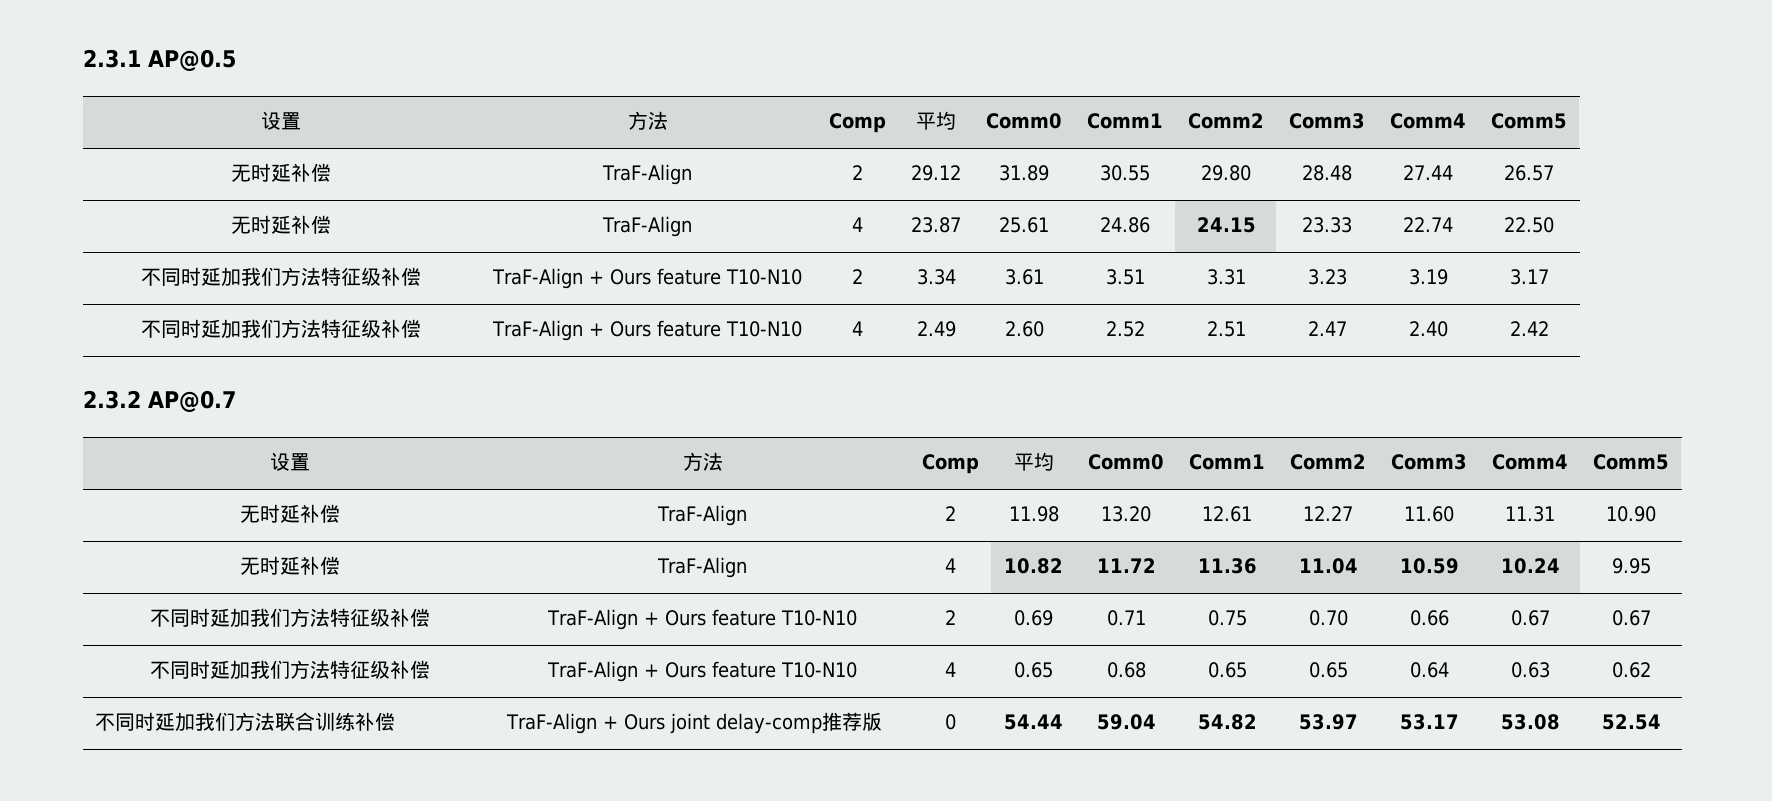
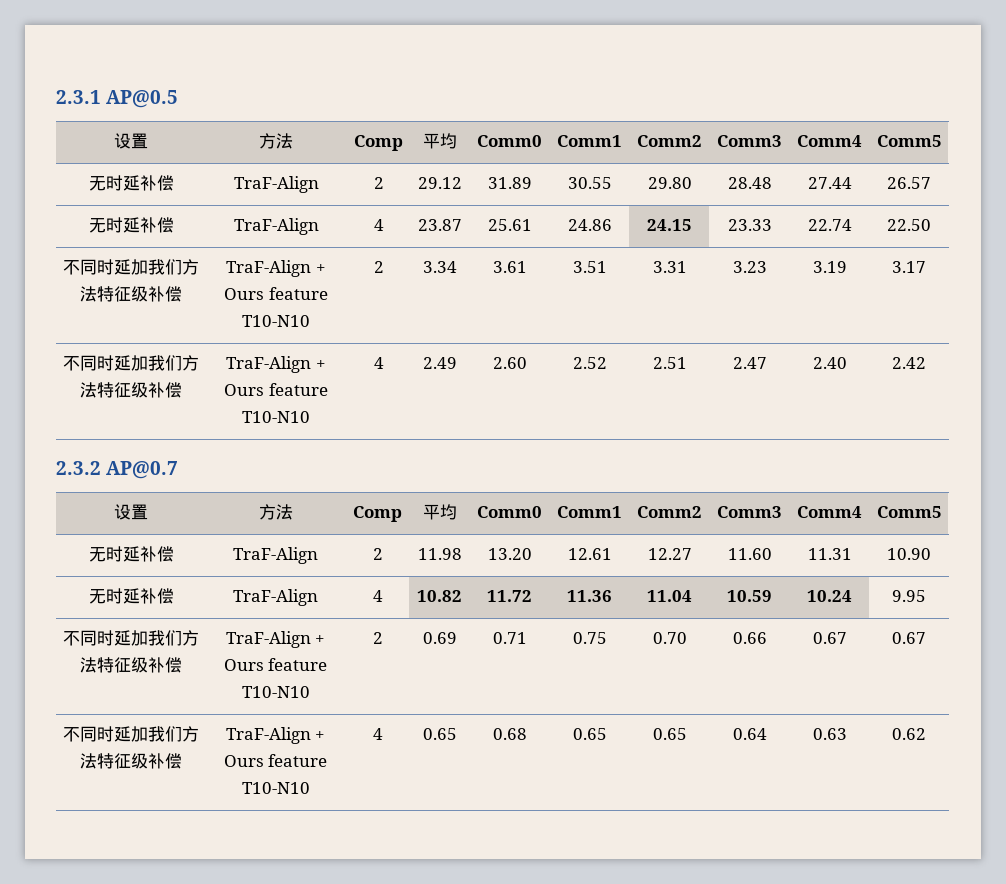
- 不同时延加我们方法联合训练补偿 | TraF-Align + Ours joint delay-comp推荐版 | 0 | 54.44 | 59.04 | 54.82 | 53.97 | 53.17 | 53.08 | 52.54

